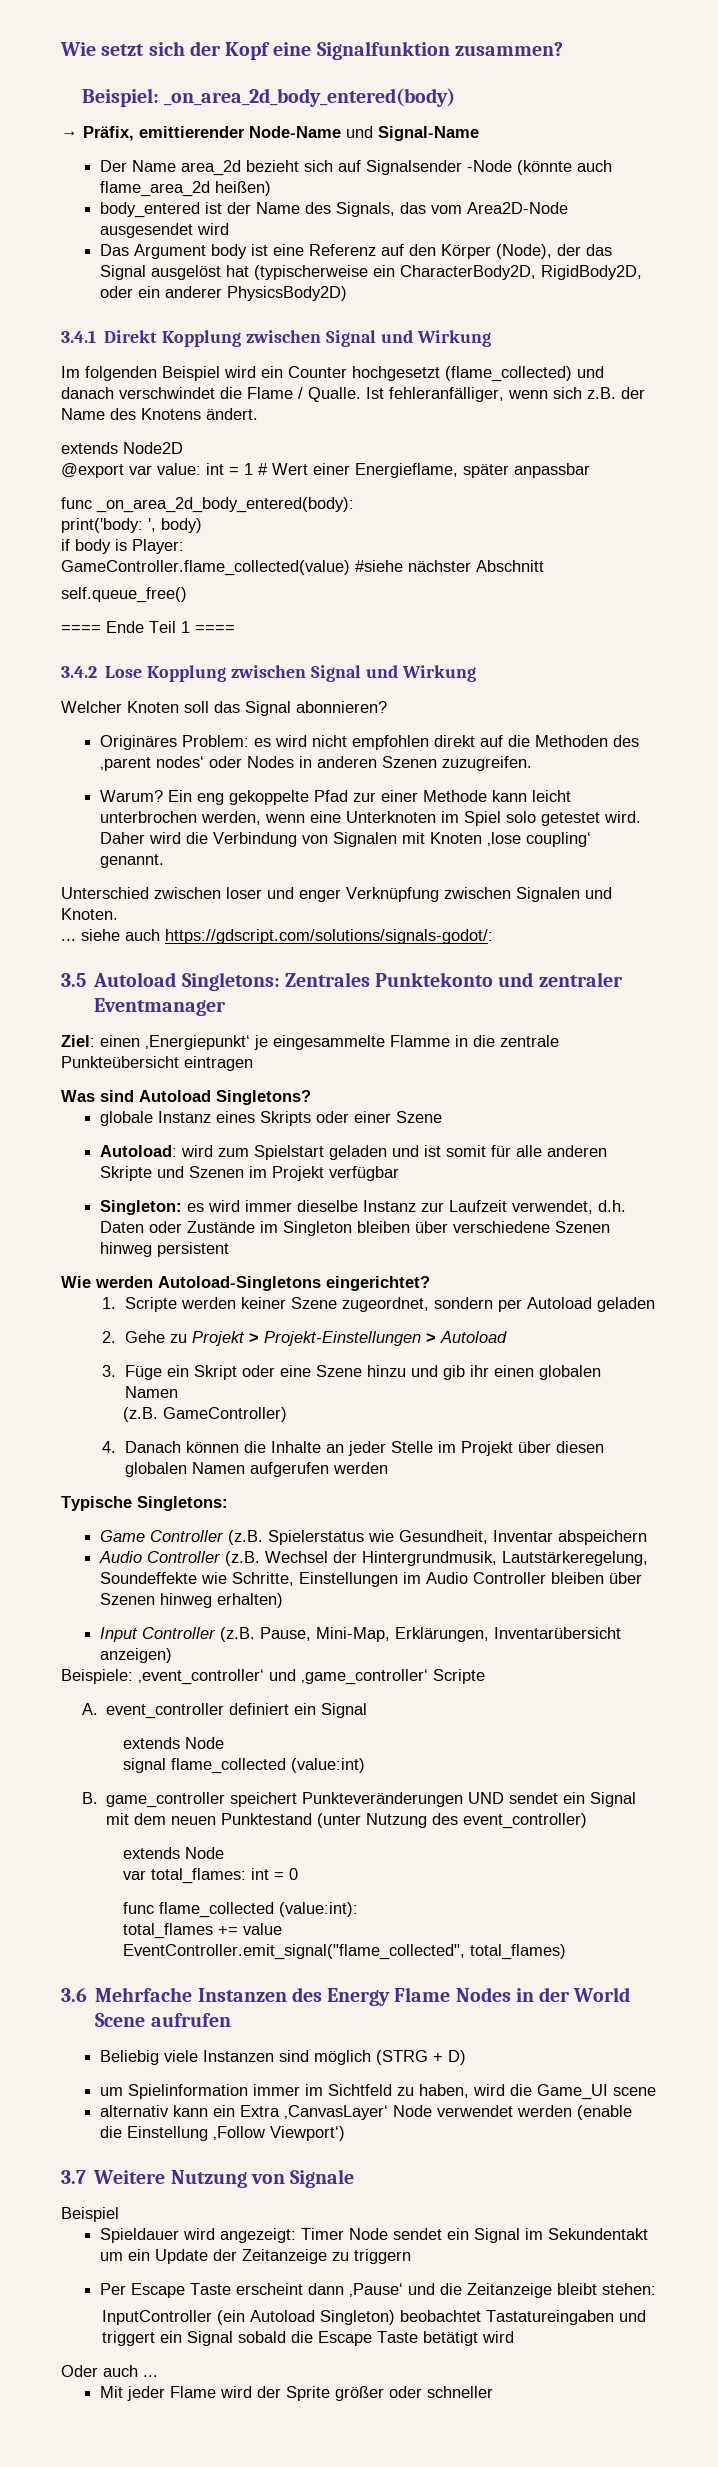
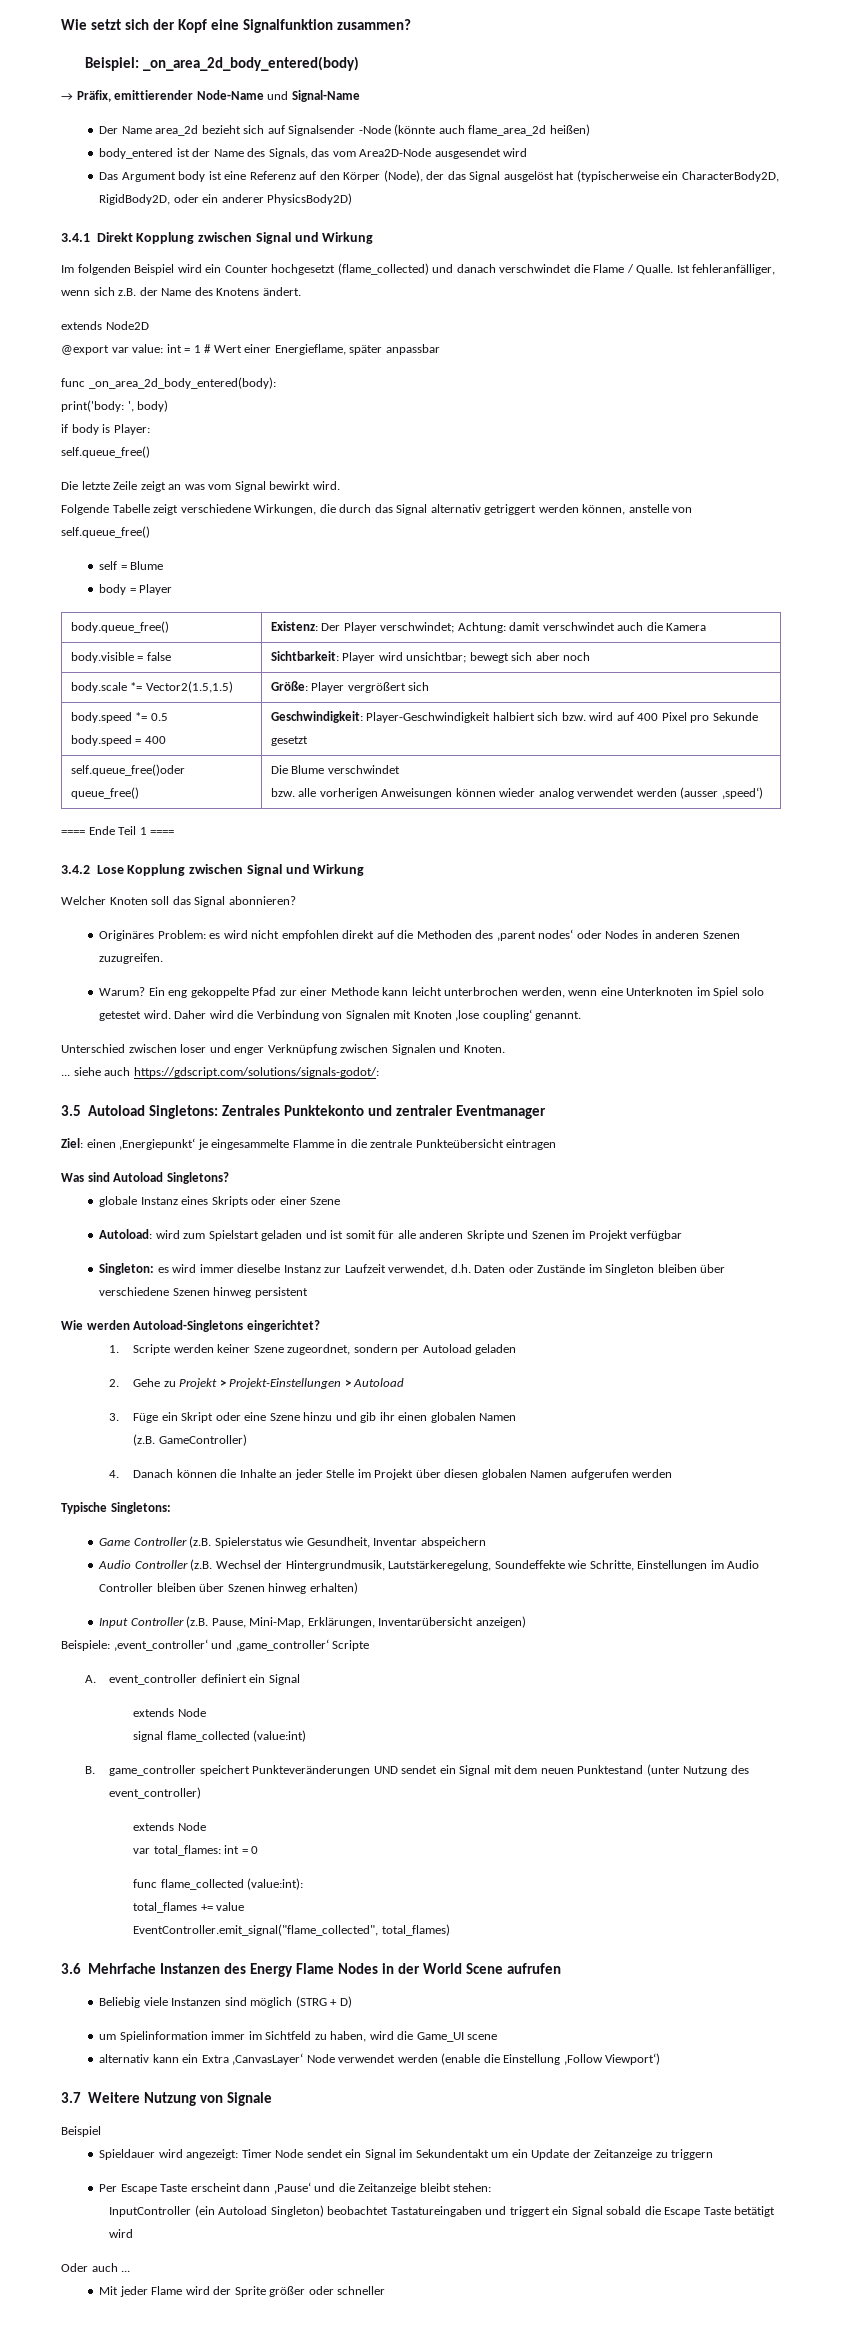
  if body is Player:
- GameController.flame_collected(value) #siehe nächster Abschnitt
  self.queue_free()
+ Die letzte Zeile zeigt an was vom Signal bewirkt wird.
+ Folgende Tabelle zeigt verschiedene Wirkungen, die durch das Signal alternativ getriggert werden können, anstelle von self.queue_free()
+ self = Blume
+ body = Player
+ body.queue_free() | Existenz: Der Player verschwindet; Achtung: damit verschwindet auch die Kamera
+ body.visible = false | Sichtbarkeit: Player wird unsichtbar; bewegt sich aber noch
+ body.scale *= Vector2(1.5,1.5) | Größe: Player vergrößert sich
+ body.speed *= 0.5
+ body.speed = 400 | Geschwindigkeit: Player-Geschwindigkeit halbiert sich bzw. wird auf 400 Pixel pro Sekunde gesetzt
+ self.queue_free()oder queue_free() | Die Blume verschwindet
+ bzw. alle vorherigen Anweisungen können wieder analog verwendet werden (ausser ‚speed‘)

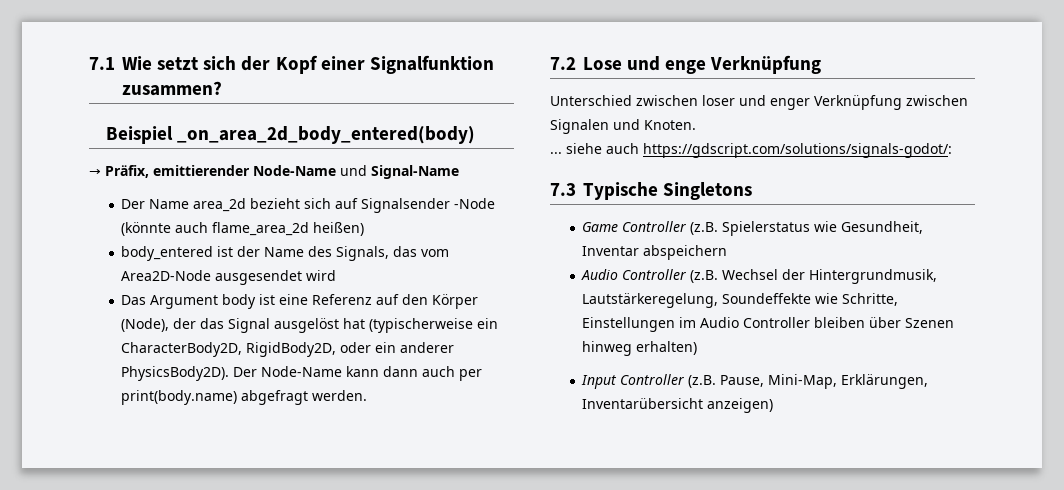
- Wie setzt sich der Kopf eine Signalfunktion zusammen?
+ 7.1 Wie setzt sich der Kopf einer Signalfunktion zusammen?
- Beispiel: _on_area_2d_body_entered(body)
+ Beispiel _on_area_2d_body_entered(body)
- Das Argument body ist eine Referenz auf den Körper (Node), der das Signal ausgelöst hat (typischerweise ein CharacterBody2D, RigidBody2D, oder ein anderer PhysicsBody2D)
- 3.4.1 Direkt Kopplung zwischen Signal und Wirkung
- Im folgenden Beispiel wird ein Counter hochgesetzt (flame_collected) und danach verschwindet die Flame / Qualle. Ist fehleranfälliger, wenn sich z.B. der Name des Knotens ändert.
- extends Node2D
- @export var value: int = 1 # Wert einer Energieflame, später anpassbar
- func _on_area_2d_body_entered(body):
- print('body: ', body)
- if body is Player:
- self.queue_free()
- Die letzte Zeile zeigt an was vom Signal bewirkt wird.
- Folgende Tabelle zeigt verschiedene Wirkungen, die durch das Signal alternativ getriggert werden können, anstelle von self.queue_free()
- self = Blume
- body = Player
- body.queue_free() | Existenz: Der Player verschwindet; Achtung: damit verschwindet auch die Kamera
- body.visible = false | Sichtbarkeit: Player wird unsichtbar; bewegt sich aber noch
- body.scale *= Vector2(1.5,1.5) | Größe: Player vergrößert sich
- body.speed *= 0.5
- body.speed = 400 | Geschwindigkeit: Player-Geschwindigkeit halbiert sich bzw. wird auf 400 Pixel pro Sekunde gesetzt
- self.queue_free()oder queue_free() | Die Blume verschwindet
- bzw. alle vorherigen Anweisungen können wieder analog verwendet werden (ausser ‚speed‘)
- ==== Ende Teil 1 ====
- 3.4.2 Lose Kopplung zwischen Signal und Wirkung
- Welcher Knoten soll das Signal abonnieren?
- Originäres Problem: es wird nicht empfohlen direkt auf die Methoden des ‚parent nodes‘ oder Nodes in anderen Szenen zuzugreifen.
- Warum? Ein eng gekoppelte Pfad zur einer Methode kann leicht unterbrochen werden, wenn eine Unterknoten im Spiel solo getestet wird. Daher wird die Verbindung von Signalen mit Knoten ‚lose coupling‘ genannt.
+ Das Argument body ist eine Referenz auf den Körper (Node), der das Signal ausgelöst hat (typischerweise ein CharacterBody2D, RigidBody2D, oder ein anderer PhysicsBody2D). Der Node-Name kann dann auch per print(body.name) abgefragt werden.
+ 7.2 Lose und enge Verknüpfung
- 3.5 Autoload Singletons: Zentrales Punktekonto und zentraler Eventmanager
- Ziel: einen ‚Energiepunkt‘ je eingesammelte Flamme in die zentrale Punkteübersicht eintragen
- Was sind Autoload Singletons?
- globale Instanz eines Skripts oder einer Szene
- Autoload: wird zum Spielstart geladen und ist somit für alle anderen Skripte und Szenen im Projekt verfügbar
- Singleton: es wird immer dieselbe Instanz zur Laufzeit verwendet, d.h. Daten oder Zustände im Singleton bleiben über verschiedene Szenen hinweg persistent
- Wie werden Autoload-Singletons eingerichtet?
- 1. Scripte werden keiner Szene zugeordnet, sondern per Autoload geladen
- 2. Gehe zu Projekt > Projekt-Einstellungen > Autoload
- 3. Füge ein Skript oder eine Szene hinzu und gib ihr einen globalen Namen
- (z.B. GameController)
- 4. Danach können die Inhalte an jeder Stelle im Projekt über diesen globalen Namen aufgerufen werden
- Typische Singletons:
+ 7.3 Typische Singletons
- Beispiele: ‚event_controller‘ und ‚game_controller‘ Scripte
- A. event_controller definiert ein Signal
- extends Node
- signal flame_collected (value:int)
- B. game_controller speichert Punkteveränderungen UND sendet ein Signal mit dem neuen Punktestand (unter Nutzung des event_controller)
- extends Node
- var total_flames: int = 0
- func flame_collected (value:int):
- total_flames += value
- EventController.emit_signal("flame_collected", total_flames)
- 3.6 Mehrfache Instanzen des Energy Flame Nodes in der World Scene aufrufen
- Beliebig viele Instanzen sind möglich (STRG + D)
- um Spielinformation immer im Sichtfeld zu haben, wird die Game_UI scene
- alternativ kann ein Extra ‚CanvasLayer‘ Node verwendet werden (enable die Einstellung ‚Follow Viewport‘)
- 3.7 Weitere Nutzung von Signale
- Beispiel
- Spieldauer wird angezeigt: Timer Node sendet ein Signal im Sekundentakt um ein Update der Zeitanzeige zu triggern
- Per Escape Taste erscheint dann ‚Pause‘ und die Zeitanzeige bleibt stehen:
- InputController (ein Autoload Singleton) beobachtet Tastatureingaben und triggert ein Signal sobald die Escape Taste betätigt wird
- Oder auch ...
- Mit jeder Flame wird der Sprite größer oder schneller

